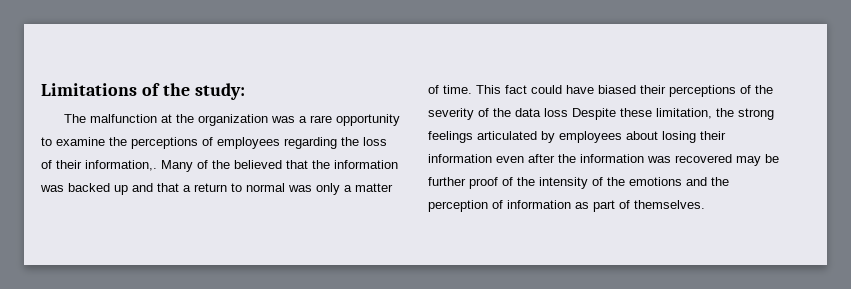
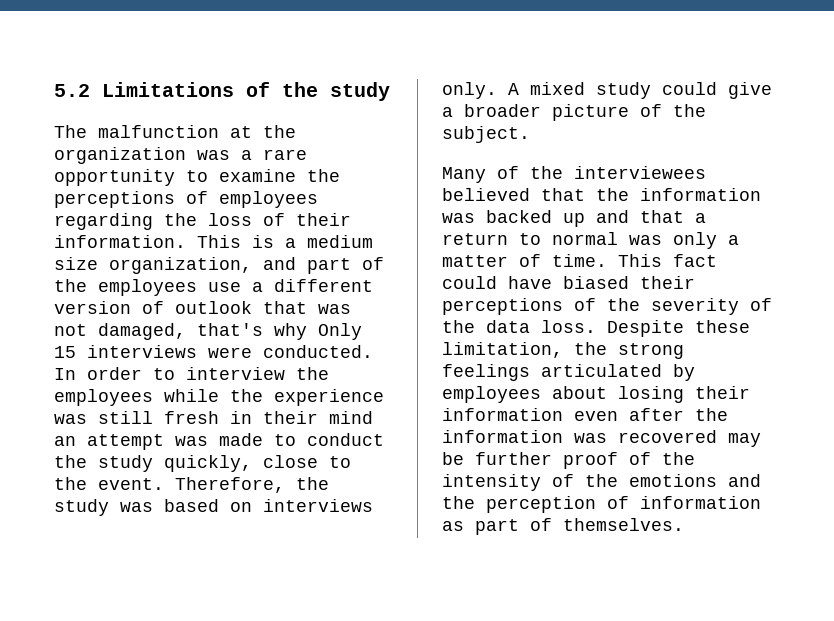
- Limitations of the study:
+ 5.2 Limitations of the study
- The malfunction at the organization was a rare opportunity to examine the perceptions of employees regarding the loss of their information,. Many of the believed that the information was backed up and that a return to normal was only a matter of time.
+ The malfunction at the organization was a rare opportunity to examine the perceptions of employees regarding the loss of their information. This is a medium size organization, and part of the employees use a different version of outlook that was not damaged, that's why Only 15 interviews were conducted. In order to interview the employees while the experience was still fresh in their mind an attempt was made to conduct the study quickly, close to the event. Therefore, the study was based on interviews only. A mixed study could give a broader picture of the subject.
+ Many of the interviewees believed that the information was backed up and that a return to normal was only a matter of time.
- This fact could have biased their perceptions of the severity of the data loss Despite these limitation, the strong feelings articulated by employees about losing their information even after the information was recovered may be further proof of the intensity of the emotions and the perception of information as part of themselves.
+ This fact could have biased their perceptions of the severity of the data loss. Despite these limitation, the strong feelings articulated by employees about losing their information even after the information was recovered may be further proof of the intensity of the emotions and the perception of information as part of themselves.

